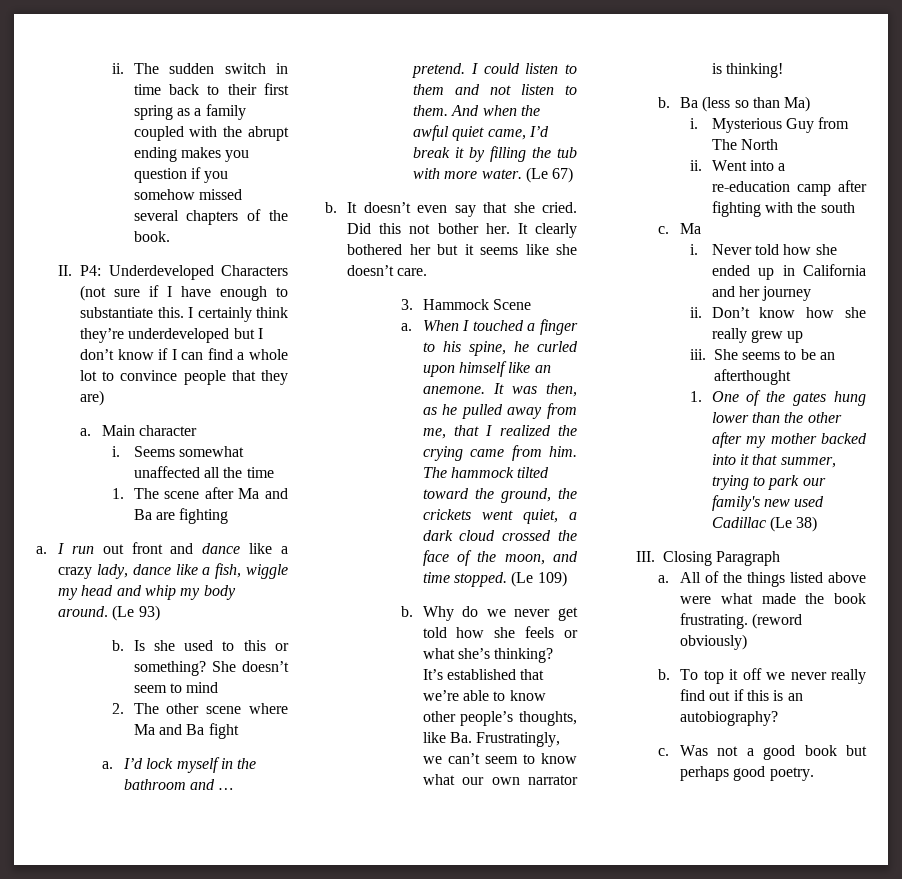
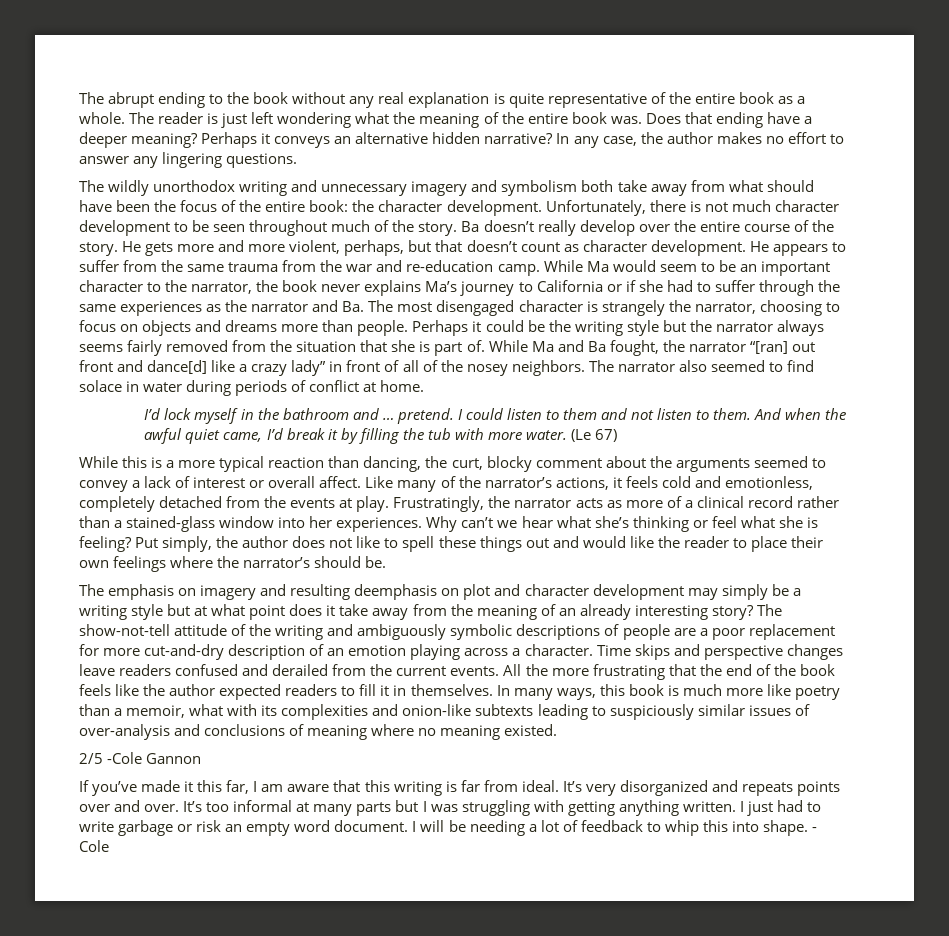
- ii. The sudden switch in time back to their first spring as a family coupled with the abrupt ending makes you question if you somehow missed several chapters of the book.
- II. P4: Underdeveloped Characters (not sure if I have enough to substantiate this. I certainly think they’re underdeveloped but I don’t know if I can find a whole lot to convince people that they are)
- a. Main character
- i. Seems somewhat unaffected all the time
- 1. The scene after Ma and Ba are fighting
- a. I run out front and dance like a crazy lady, dance like a fish, wiggle my head and whip my body around. (Le 93)
- b. Is she used to this or something? She doesn’t seem to mind
- 2. The other scene where Ma and Ba fight
- a. I’d lock myself in the bathroom and … pretend.
+ The abrupt ending to the book without any real explanation is quite representative of the entire book as a whole. The reader is just left wondering what the meaning of the entire book was. Does that ending have a deeper meaning? Perhaps it conveys an alternative hidden narrative? In any case, the author makes no effort to answer any lingering questions.
+ The wildly unorthodox writing and unnecessary imagery and symbolism both take away from what should have been the focus of the entire book: the character development. Unfortunately, there is not much character development to be seen throughout much of the story. Ba doesn’t really develop over the entire course of the story. He gets more and more violent, perhaps, but that doesn’t count as character development. He appears to suffer from the same trauma from the war and re-education camp. While Ma would seem to be an important character to the narrator, the book never explains Ma’s journey to California or if she had to suffer through the same experiences as the narrator and Ba. The most disengaged character is strangely the narrator, choosing to focus on objects and dreams more than people. Perhaps it could be the writing style but the narrator always seems fairly removed from the situation that she is part of. While Ma and Ba fought, the narrator “[ran] out front and dance[d] like a crazy lady” in front of all of the nosey neighbors. The narrator also seemed to find solace in water during periods of conflict at home.
+ I’d lock myself in the bathroom and … pretend.
- b. It doesn’t even say that she cried. Did this not bother her. It clearly bothered her but it seems like she doesn’t care.
- 3. Hammock Scene
- a. When I touched a finger to his spine, he curled upon himself like an anemone. It was then, as he pulled away from me, that I realized the crying came from him. The hammock tilted toward the ground, the crickets went quiet, a dark cloud crossed the face of the moon, and time stopped. (Le 109)
- b. Why do we never get told how she feels or what she’s thinking? It’s established that we’re able to know other people’s thoughts, like Ba. Frustratingly, we can’t seem to know what our own narrator is thinking!
- b. Ba (less so than Ma)
- i. Mysterious Guy from The North
- ii. Went into a re-education camp after fighting with the south
- c. Ma
- i. Never told how she ended up in California and her journey
- ii. Don’t know how she really grew up
- iii. She seems to be an afterthought
- 1. One of the gates hung lower than the other after my mother backed into it that summer, trying to park our family's new used Cadillac (Le 38)
- III. Closing Paragraph
- a. All of the things listed above were what made the book frustrating. (reword obviously)
- b. To top it off we never really find out if this is an autobiography?
- c. Was not a good book but perhaps good poetry.
+ While this is a more typical reaction than dancing, the curt, blocky comment about the arguments seemed to convey a lack of interest or overall affect. Like many of the narrator’s actions, it feels cold and emotionless, completely detached from the events at play. Frustratingly, the narrator acts as more of a clinical record rather than a stained-glass window into her experiences. Why can’t we hear what she’s thinking or feel what she is feeling? Put simply, the author does not like to spell these things out and would like the reader to place their own feelings where the narrator’s should be.
+ The emphasis on imagery and resulting deemphasis on plot and character development may simply be a writing style but at what point does it take away from the meaning of an already interesting story? The show-not-tell attitude of the writing and ambiguously symbolic descriptions of people are a poor replacement for more cut-and-dry description of an emotion playing across a character. Time skips and perspective changes leave readers confused and derailed from the current events. All the more frustrating that the end of the book feels like the author expected readers to fill it in themselves. In many ways, this book is much more like poetry than a memoir, what with its complexities and onion-like subtexts leading to suspiciously similar issues of over-analysis and conclusions of meaning where no meaning existed.
+ 2/5 -Cole Gannon
+ If you’ve made it this far, I am aware that this writing is far from ideal. It’s very disorganized and repeats points over and over. It’s too informal at many parts but I was struggling with getting anything written. I just had to write garbage or risk an empty word document. I will be needing a lot of feedback to whip this into shape. - Cole

